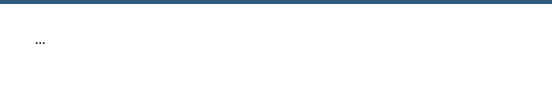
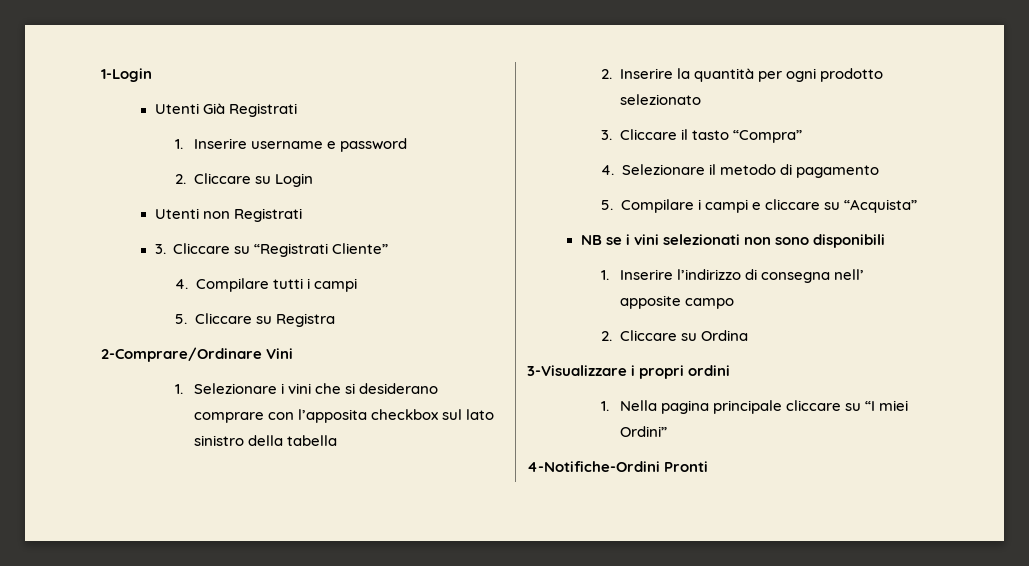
- …
+ 1-Login
+ Utenti Già Registrati
+ 1. Inserire username e password
+ 2. Cliccare su Login
+ Utenti non Registrati
+ 3. Cliccare su “Registrati Cliente”
+ 4. Compilare tutti i campi
+ 5. Cliccare su Registra
+ 2-Comprare/Ordinare Vini
+ 1. Selezionare i vini che si desiderano comprare con l’apposita checkbox sul lato sinistro della tabella
+ 2. Inserire la quantità per ogni prodotto selezionato
+ 3. Cliccare il tasto “Compra”
+ 4. Selezionare il metodo di pagamento
+ 5. Compilare i campi e cliccare su “Acquista”
+ NB se i vini selezionati non sono disponibili
+ 1. Inserire l’indirizzo di consegna nell’ apposite campo
+ 2. Cliccare su Ordina
+ 3-Visualizzare i propri ordini
+ 1. Nella pagina principale cliccare su “I miei Ordini”
+ 4-Notifiche-Ordini Pronti

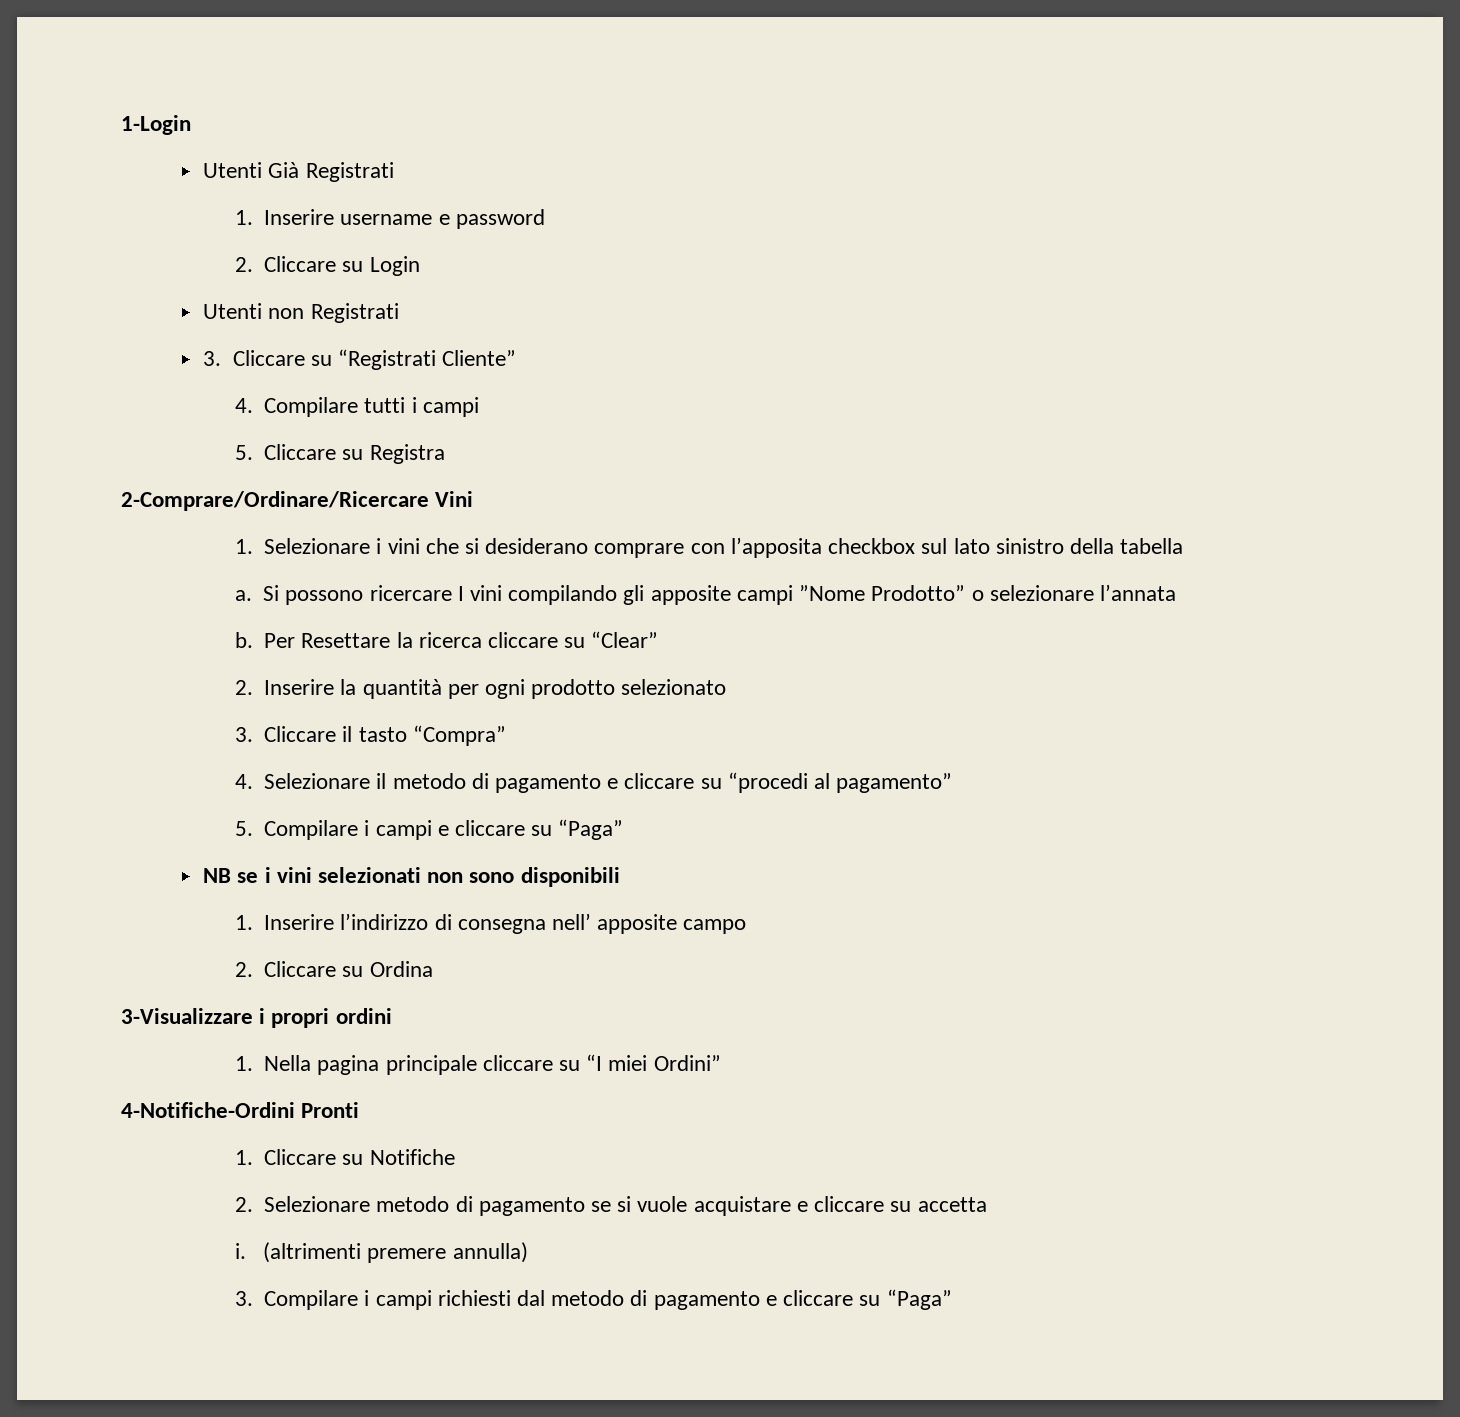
- 2-Comprare/Ordinare Vini
+ 2-Comprare/Ordinare/Ricercare Vini
+ a. Si possono ricercare I vini compilando gli apposite campi ”Nome Prodotto” o selezionare l’annata
+ b. Per Resettare la ricerca cliccare su “Clear”
- 4. Selezionare il metodo di pagamento
+ 4. Selezionare il metodo di pagamento e cliccare su “procedi al pagamento”
- 5. Compilare i campi e cliccare su “Acquista”
+ 5. Compilare i campi e cliccare su “Paga”
+ 1. Cliccare su Notifiche
+ 2. Selezionare metodo di pagamento se si vuole acquistare e cliccare su accetta
+ i. (altrimenti premere annulla)
+ 3. Compilare i campi richiesti dal metodo di pagamento e cliccare su “Paga”

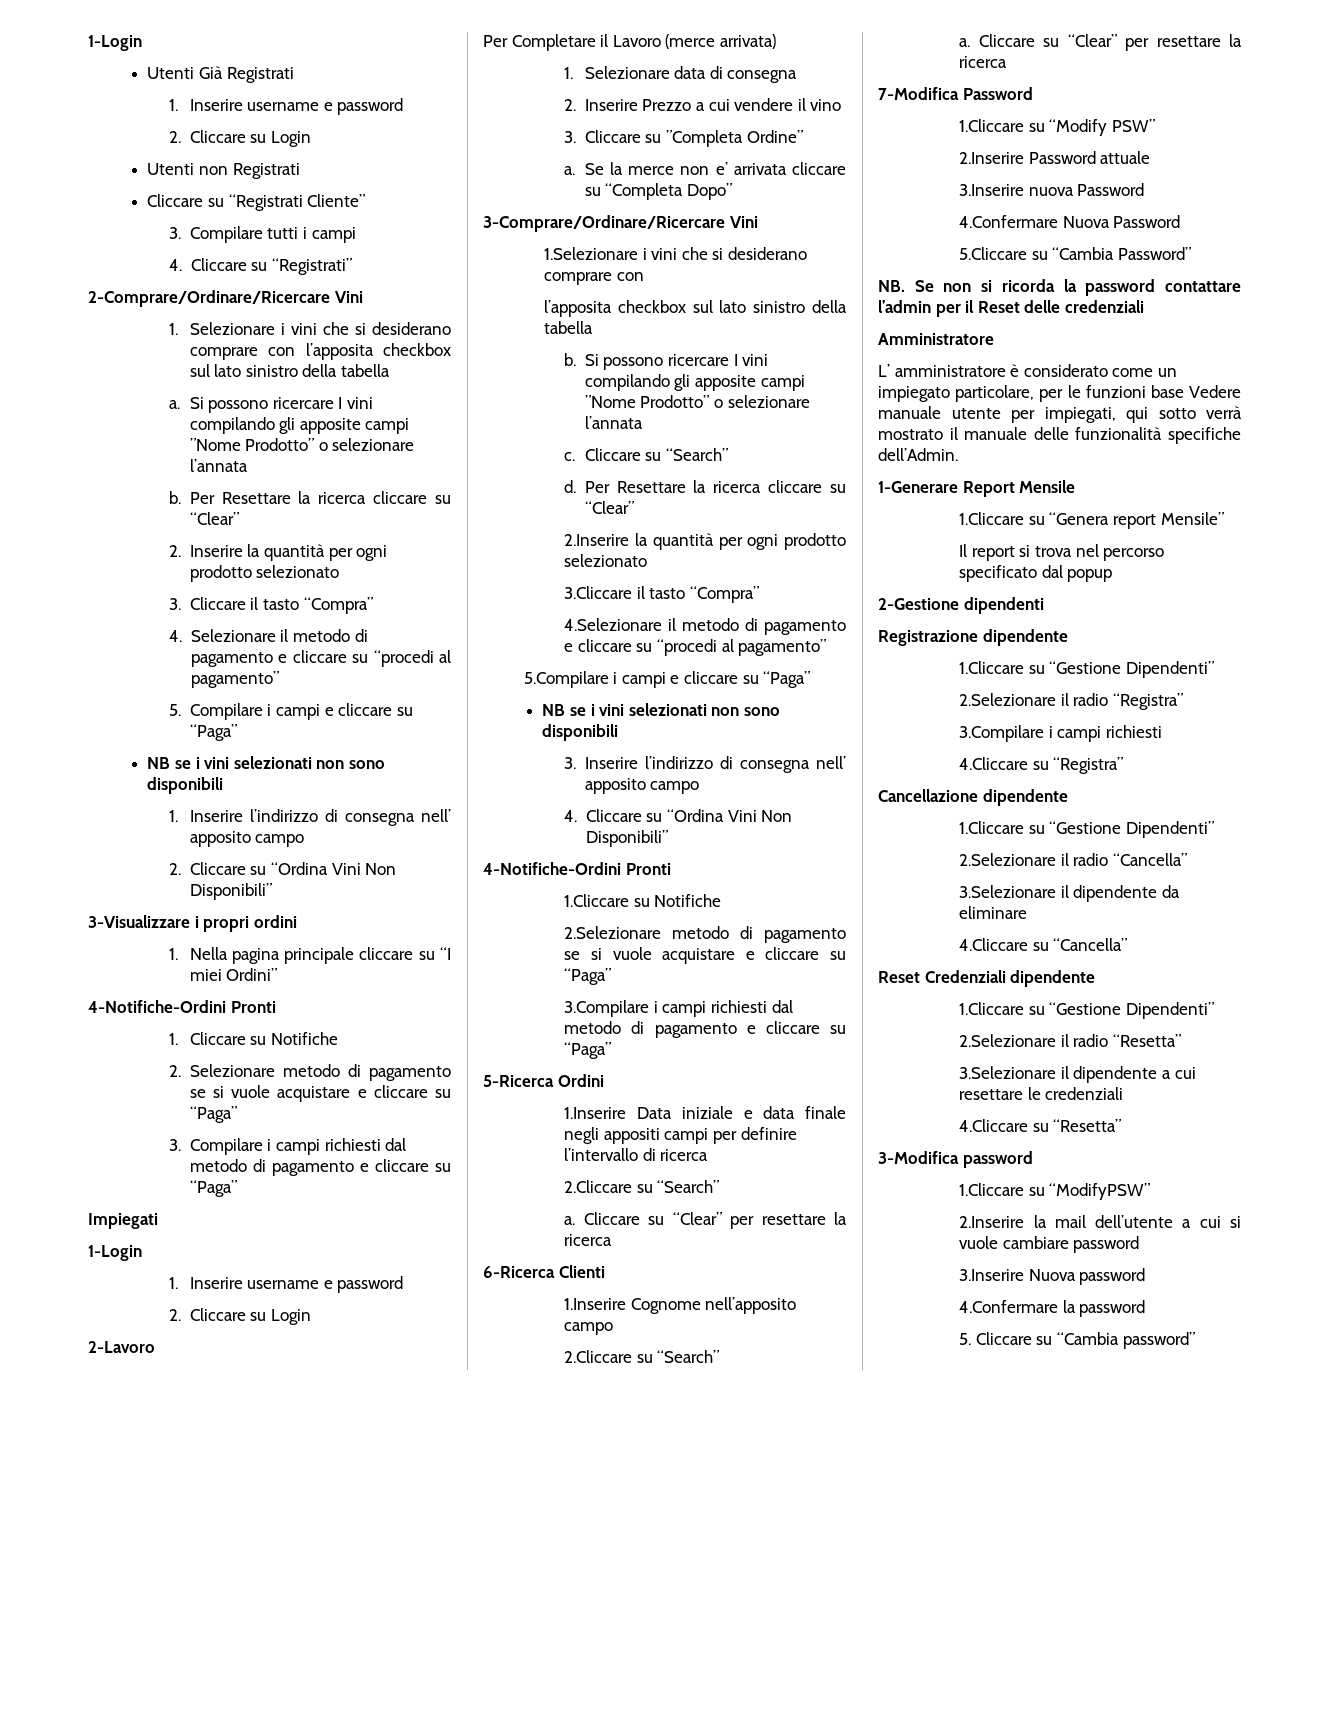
- 3. Cliccare su “Registrati Cliente”
+ Cliccare su “Registrati Cliente”
- 4. Compilare tutti i campi
+ 3. Compilare tutti i campi
- 5. Cliccare su Registra
+ 4. Cliccare su “Registrati”
- 1. Inserire l’indirizzo di consegna nell’ apposite campo
+ 1. Inserire l’indirizzo di consegna nell’ apposito campo
- 2. Cliccare su Ordina
+ 2. Cliccare su “Ordina Vini Non Disponibili”
- 2. Selezionare metodo di pagamento se si vuole acquistare e cliccare su accetta
- i. (altrimenti premere annulla)
+ 2. Selezionare metodo di pagamento se si vuole acquistare e cliccare su “Paga”
+ Impiegati
+ 1-Login
+ 1. Inserire username e password
+ 2. Cliccare su Login
+ 2-Lavoro
+ Per Completare il Lavoro (merce arrivata)
+ 1. Selezionare data di consegna
+ 2. Inserire Prezzo a cui vendere il vino
+ 3. Cliccare su ”Completa Ordine”
+ a. Se la merce non e’ arrivata cliccare su “Completa Dopo”
+ 3-Comprare/Ordinare/Ricercare Vini
+ 1.Selezionare i vini che si desiderano comprare con
+ l’apposita checkbox sul lato sinistro della tabella
+ b. Si possono ricercare I vini compilando gli apposite campi ”Nome Prodotto” o selezionare l’annata
+ c. Cliccare su “Search”
+ d. Per Resettare la ricerca cliccare su “Clear”
+ 2.Inserire la quantità per ogni prodotto selezionato
+ 3.Cliccare il tasto “Compra”
+ 4.Selezionare il metodo di pagamento e cliccare su “procedi al pagamento”
+ 5.Compilare i campi e cliccare su “Paga”
+ NB se i vini selezionati non sono disponibili
+ 3. Inserire l’indirizzo di consegna nell’ apposito campo
+ 4. Cliccare su “Ordina Vini Non Disponibili”
+ 4-Notifiche-Ordini Pronti
+ 1.Cliccare su Notifiche
+ 2.Selezionare metodo di pagamento se si vuole acquistare e cliccare su “Paga”
+ 3.Compilare i campi richiesti dal metodo di pagamento e cliccare su “Paga”
+ 5-Ricerca Ordini
+ 1.Inserire Data iniziale e data finale negli appositi campi per definire l’intervallo di ricerca
+ 2.Cliccare su “Search”
+ a. Cliccare su “Clear” per resettare la ricerca
+ 6-Ricerca Clienti
+ 1.Inserire Cognome nell’apposito campo
+ 2.Cliccare su “Search”
+ a. Cliccare su “Clear” per resettare la ricerca
+ 7-Modifica Password
+ 1.Cliccare su “Modify PSW”
+ 2.Inserire Password attuale
+ 3.Inserire nuova Password
+ 4.Confermare Nuova Password
+ 5.Cliccare su “Cambia Password”
+ NB. Se non si ricorda la password contattare l’admin per il Reset delle credenziali
+ Amministratore
+ L’ amministratore è considerato come un impiegato particolare, per le funzioni base Vedere manuale utente per impiegati, qui sotto verrà mostrato il manuale delle funzionalità specifiche dell’Admin.
+ 1-Generare Report Mensile
+ 1.Cliccare su “Genera report Mensile”
+ Il report si trova nel percorso specificato dal popup
+ 2-Gestione dipendenti
+ Registrazione dipendente
+ 1.Cliccare su “Gestione Dipendenti”
+ 2.Selezionare il radio “Registra”
+ 3.Compilare i campi richiesti
+ 4.Cliccare su “Registra”
+ Cancellazione dipendente
+ 1.Cliccare su “Gestione Dipendenti”
+ 2.Selezionare il radio “Cancella”
+ 3.Selezionare il dipendente da eliminare
+ 4.Cliccare su “Cancella”
+ Reset Credenziali dipendente
+ 1.Cliccare su “Gestione Dipendenti”
+ 2.Selezionare il radio “Resetta”
+ 3.Selezionare il dipendente a cui resettare le credenziali
+ 4.Cliccare su “Resetta”
+ 3-Modifica password
+ 1.Cliccare su “ModifyPSW”
+ 2.Inserire la mail dell’utente a cui si vuole cambiare password
+ 3.Inserire Nuova password
+ 4.Confermare la password
+ 5. Cliccare su “Cambia password”

